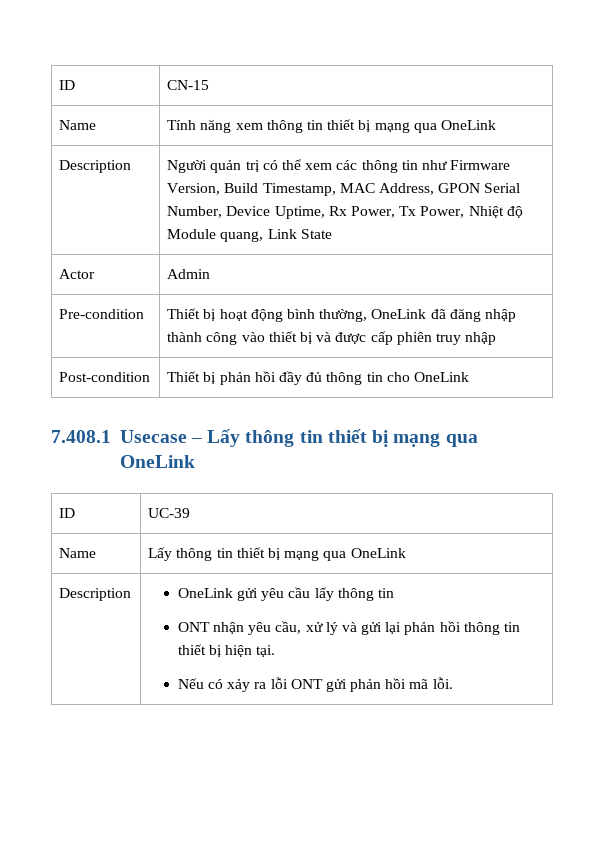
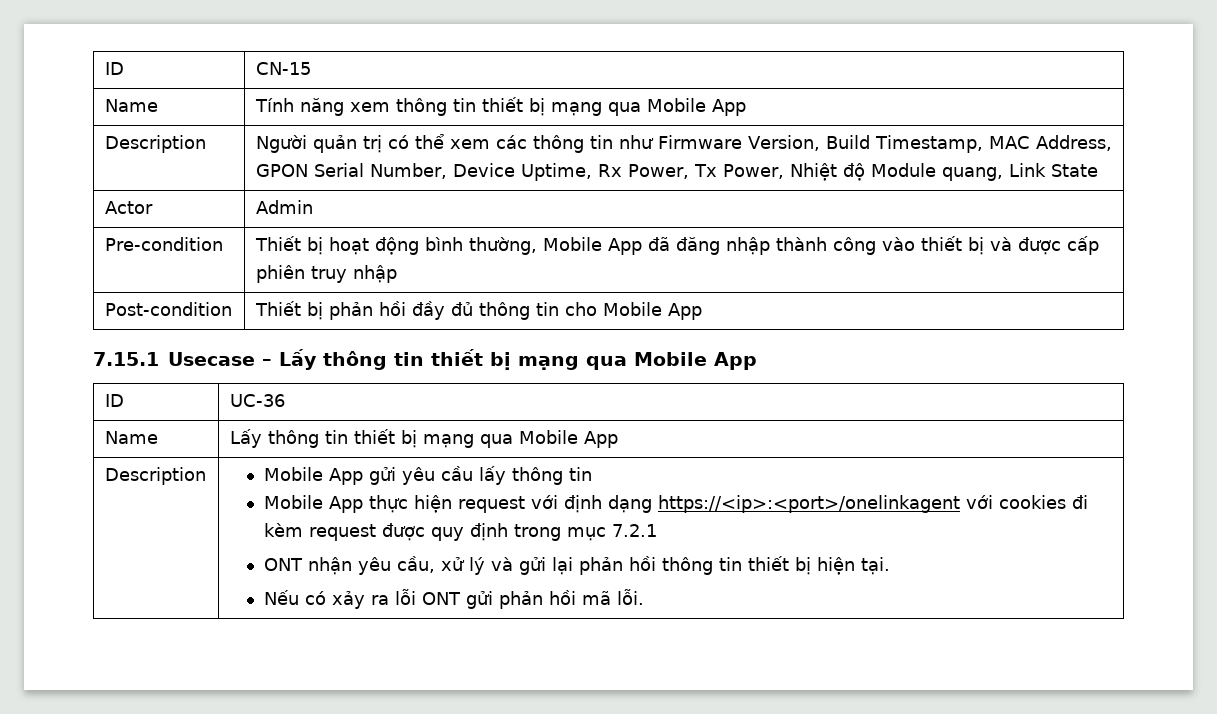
- Name | Tính năng xem thông tin thiết bị mạng qua OneLink
+ Name | Tính năng xem thông tin thiết bị mạng qua Mobile App
- Pre-condition | Thiết bị hoạt động bình thường, OneLink đã đăng nhập thành công vào thiết bị và được cấp phiên truy nhập
+ Pre-condition | Thiết bị hoạt động bình thường, Mobile App đã đăng nhập thành công vào thiết bị và được cấp phiên truy nhập
- Post-condition | Thiết bị phản hồi đầy đủ thông tin cho OneLink
- 7.408.1 Usecase – Lấy thông tin thiết bị mạng qua OneLink
- ID | UC-39
+ Post-condition | Thiết bị phản hồi đầy đủ thông tin cho Mobile App
+ 7.15.1 Usecase – Lấy thông tin thiết bị mạng qua Mobile App
+ ID | UC-36
- Name | Lấy thông tin thiết bị mạng qua OneLink
- Description | OneLink gửi yêu cầu lấy thông tin
+ Name | Lấy thông tin thiết bị mạng qua Mobile App
+ Description | Mobile App gửi yêu cầu lấy thông tin
+ Mobile App thực hiện request với định dạng https://<ip>:<port>/onelinkagent với cookies đi kèm request được quy định trong mục 7.2.1

